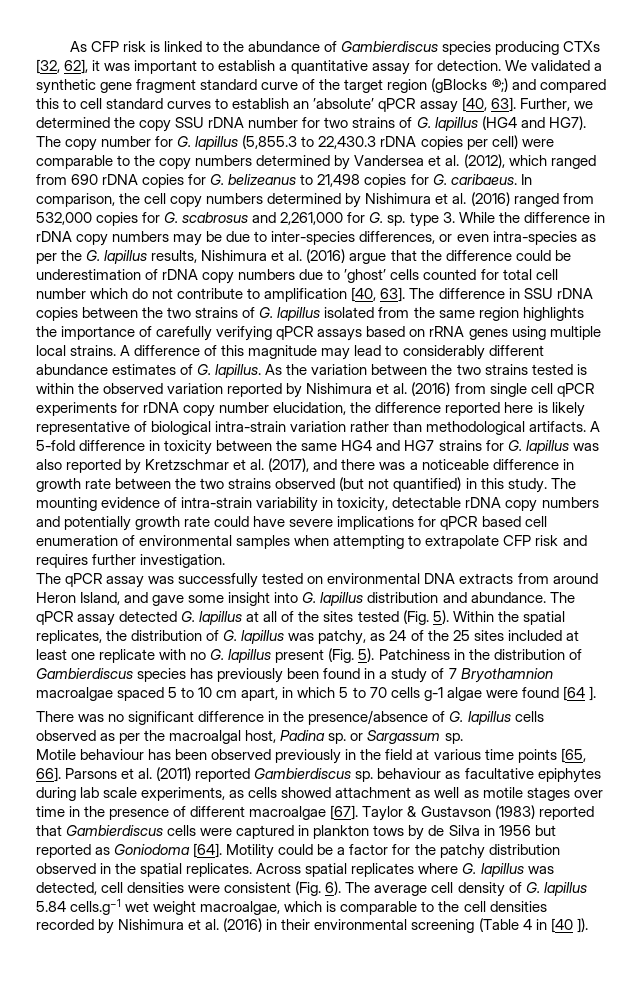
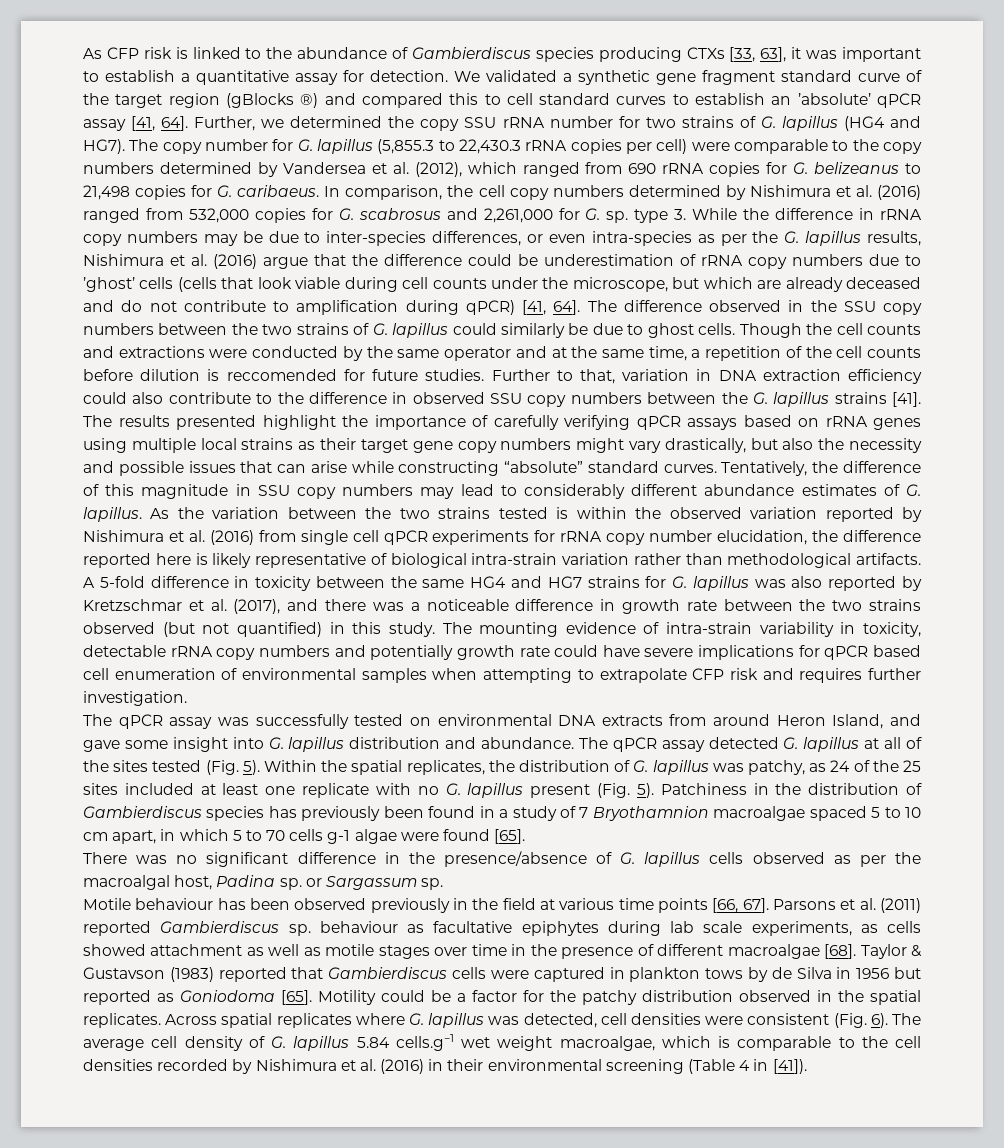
- As CFP risk is linked to the abundance of Gambierdiscus species producing CTXs [32, 62], it was important to establish a quantitative assay for detection.
+ As CFP risk is linked to the abundance of Gambierdiscus species producing CTXs [33, 63], it was important to establish a quantitative assay for detection.
- We validated a synthetic gene fragment standard curve of the target region (gBlocks ®;) and compared this to cell standard curves to establish an ’absolute’ qPCR assay [40, 63].
+ We validated a synthetic gene fragment standard curve of the target region (gBlocks ®) and compared this to cell standard curves to establish an ’absolute’ qPCR assay [41, 64].
- Further, we determined the copy SSU rDNA number for two strains of G. lapillus (HG4 and HG7).
+ Further, we determined the copy SSU rRNA number for two strains of G. lapillus (HG4 and HG7).
- The copy number for G. lapillus (5,855.3 to 22,430.3 rDNA copies per cell) were comparable to the copy numbers determined by Vandersea et al. (2012), which ranged from 690 rDNA copies for G. belizeanus to 21,498 copies for G. caribaeus.
+ The copy number for G. lapillus (5,855.3 to 22,430.3 rRNA copies per cell) were comparable to the copy numbers determined by Vandersea et al. (2012), which ranged from 690 rRNA copies for G. belizeanus to 21,498 copies for G. caribaeus.
- In comparison, the cell copy numbers determined by Nishimura et al. (2016) ranged from 532,000 copies for G. scabrosus and 2,261,000 for G. sp. type 3. While the difference in rDNA copy numbers may be due to inter-species differences, or even intra-species as per the G. lapillus results, Nishimura et al. (2016) argue that the difference could be underestimation of rDNA copy numbers due to ’ghost’ cells counted for total cell number which do not contribute to amplification [40, 63]. The difference in SSU rDNA copies between the two strains of G. lapillus isolated from the same region highlights the importance of carefully verifying qPCR assays based on rRNA genes using multiple local strains. A difference of this magnitude may lead to considerably different abundance estimates of G. lapillus.
+ In comparison, the cell copy numbers determined by Nishimura et al. (2016) ranged from 532,000 copies for G. scabrosus and 2,261,000 for G. sp. type 3. While the difference in rRNA copy numbers may be due to inter-species differences, or even intra-species as per the G. lapillus results, Nishimura et al. (2016) argue that the difference could be underestimation of rRNA copy numbers due to ’ghost’ cells (cells that look viable during cell counts under the microscope, but which are already deceased and do not contribute to amplification during qPCR) [41, 64]. The difference observed in the SSU copy numbers between the two strains of G. lapillus could similarly be due to ghost cells. Though the cell counts and extractions were conducted by the same operator and at the same time, a repetition of the cell counts before dilution is reccomended for future studies. Further to that, variation in DNA extraction efficiency could also contribute to the difference in observed SSU copy numbers between the G. lapillus strains [41]. The results presented highlight the importance of carefully verifying qPCR assays based on rRNA genes using multiple local strains as their target gene copy numbers might vary drastically, but also the necessity and possible issues that can arise while constructing “absolute” standard curves. Tentatively, the difference of this magnitude in SSU copy numbers may lead to considerably different abundance estimates of G. lapillus.
- As the variation between the two strains tested is within the observed variation reported by Nishimura et al. (2016) from single cell qPCR experiments for rDNA copy number elucidation, the difference reported here is likely representative of biological intra-strain variation rather than methodological artifacts.
+ As the variation between the two strains tested is within the observed variation reported by Nishimura et al. (2016) from single cell qPCR experiments for rRNA copy number elucidation, the difference reported here is likely representative of biological intra-strain variation rather than methodological artifacts.
- The mounting evidence of intra-strain variability in toxicity, detectable rDNA copy numbers and potentially growth rate could have severe implications for qPCR based cell enumeration of environmental samples when attempting to extrapolate CFP risk and requires further investigation.
+ The mounting evidence of intra-strain variability in toxicity, detectable rRNA copy numbers and potentially growth rate could have severe implications for qPCR based cell enumeration of environmental samples when attempting to extrapolate CFP risk and requires further investigation.
- Patchiness in the distribution of Gambierdiscus species has previously been found in a study of 7 Bryothamnion macroalgae spaced 5 to 10 cm apart, in which 5 to 70 cells g-1 algae were found [64 ].
+ Patchiness in the distribution of Gambierdiscus species has previously been found in a study of 7 Bryothamnion macroalgae spaced 5 to 10 cm apart, in which 5 to 70 cells g-1 algae were found [65].
- Motile behaviour has been observed previously in the field at various time points [65, 66].
+ Motile behaviour has been observed previously in the field at various time points [66, 67].
- Parsons et al. (2011) reported Gambierdiscus sp. behaviour as facultative epiphytes during lab scale experiments, as cells showed attachment as well as motile stages over time in the presence of different macroalgae [67].
+ Parsons et al. (2011) reported Gambierdiscus sp. behaviour as facultative epiphytes during lab scale experiments, as cells showed attachment as well as motile stages over time in the presence of different macroalgae [68].
- Taylor & Gustavson (1983) reported that Gambierdiscus cells were captured in plankton tows by de Silva in 1956 but reported as Goniodoma [64].
+ Taylor & Gustavson (1983) reported that Gambierdiscus cells were captured in plankton tows by de Silva in 1956 but reported as Goniodoma [65].
- The average cell density of G. lapillus 5.84 cells.g−1 wet weight macroalgae, which is comparable to the cell densities recorded by Nishimura et al. (2016) in their environmental screening (Table 4 in [40 ]).
+ The average cell density of G. lapillus 5.84 cells.g−1 wet weight macroalgae, which is comparable to the cell densities recorded by Nishimura et al. (2016) in their environmental screening (Table 4 in [41]).

